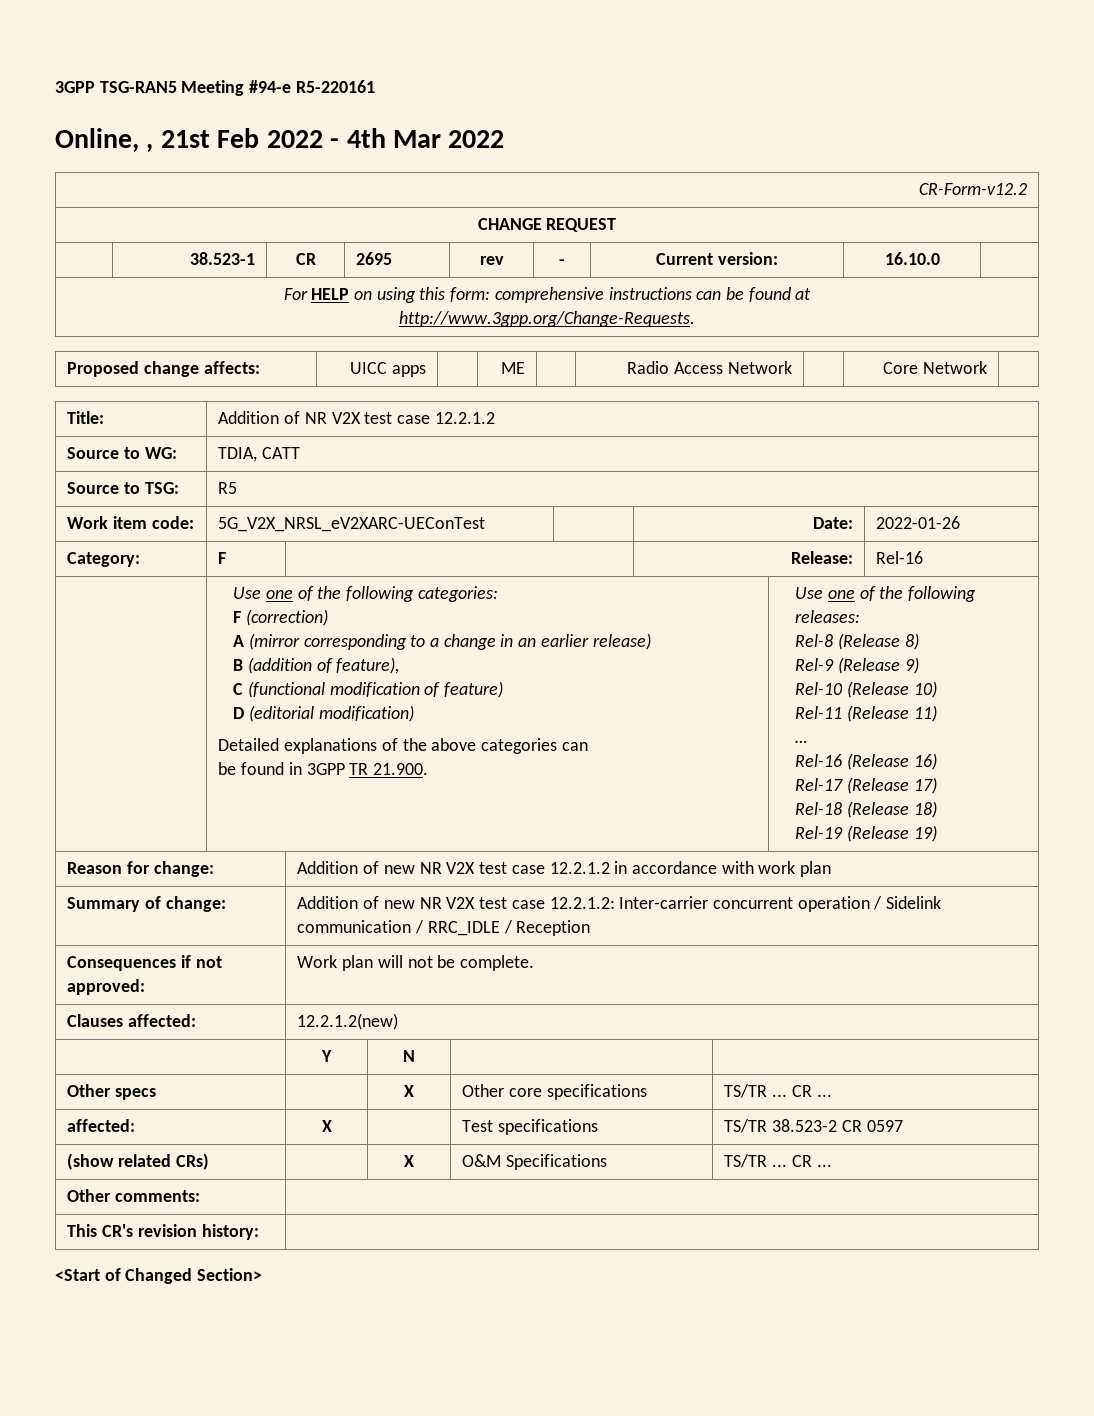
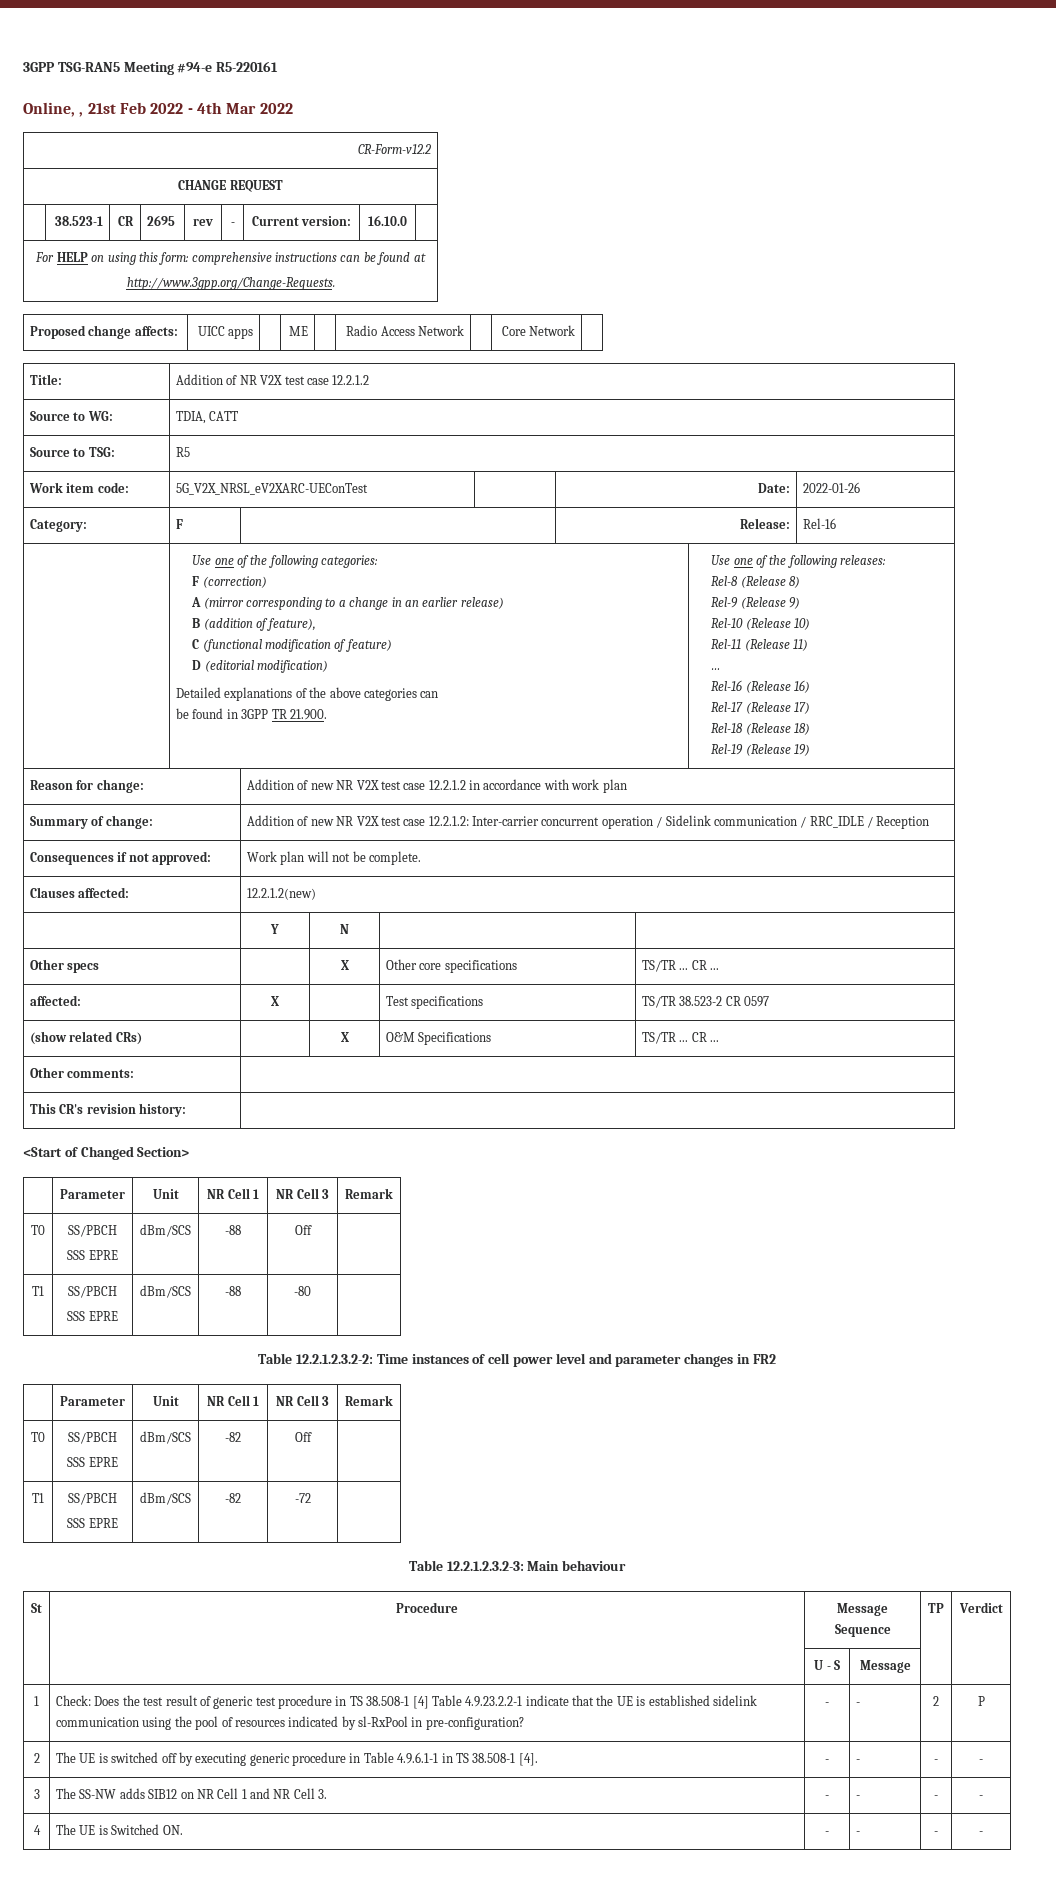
  <Start of Changed Section>
+ | Parameter | Unit | NR Cell 1 | NR Cell 3 | Remark
+ T0 | SS/PBCH
+ SSS EPRE | dBm/SCS | -88 | Off |
+ T1 | SS/PBCH
+ SSS EPRE | dBm/SCS | -88 | -80 |
+ Table 12.2.1.2.3.2-2: Time instances of cell power level and parameter changes in FR2
+ | Parameter | Unit | NR Cell 1 | NR Cell 3 | Remark
+ T0 | SS/PBCH
+ SSS EPRE | dBm/SCS | -82 | Off |
+ T1 | SS/PBCH
+ SSS EPRE | dBm/SCS | -82 | -72 |
+ Table 12.2.1.2.3.2-3: Main behaviour
+ St | Procedure | Message Sequence | TP | Verdict
+ | | U - S | Message | |
+ 1 | Check: Does the test result of generic test procedure in TS 38.508-1 [4] Table 4.9.23.2.2-1 indicate that the UE is established sidelink communication using the pool of resources indicated by sl-RxPool in pre-configuration? | - | - | 2 | P
+ 2 | The UE is switched off by executing generic procedure in Table 4.9.6.1-1 in TS 38.508-1 [4]. | - | - | - | -
+ 3 | The SS-NW adds SIB12 on NR Cell 1 and NR Cell 3. | - | - | - | -
+ 4 | The UE is Switched ON. | - | - | - | -

